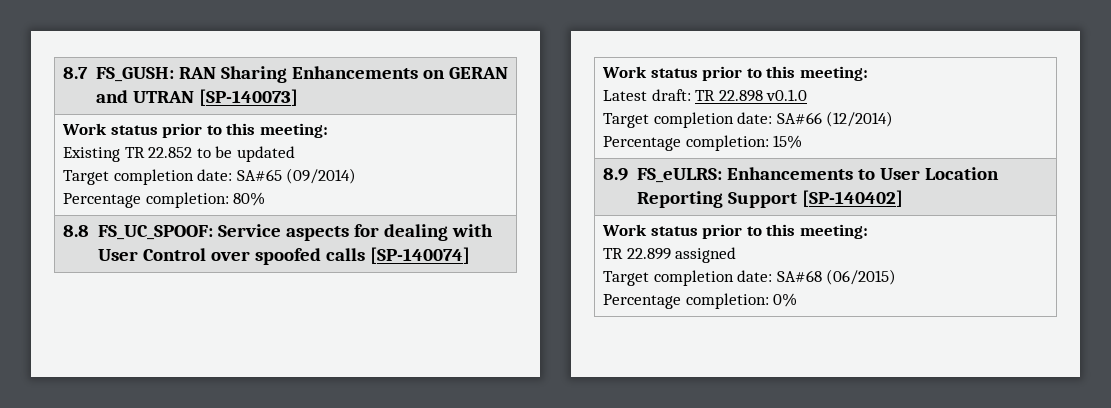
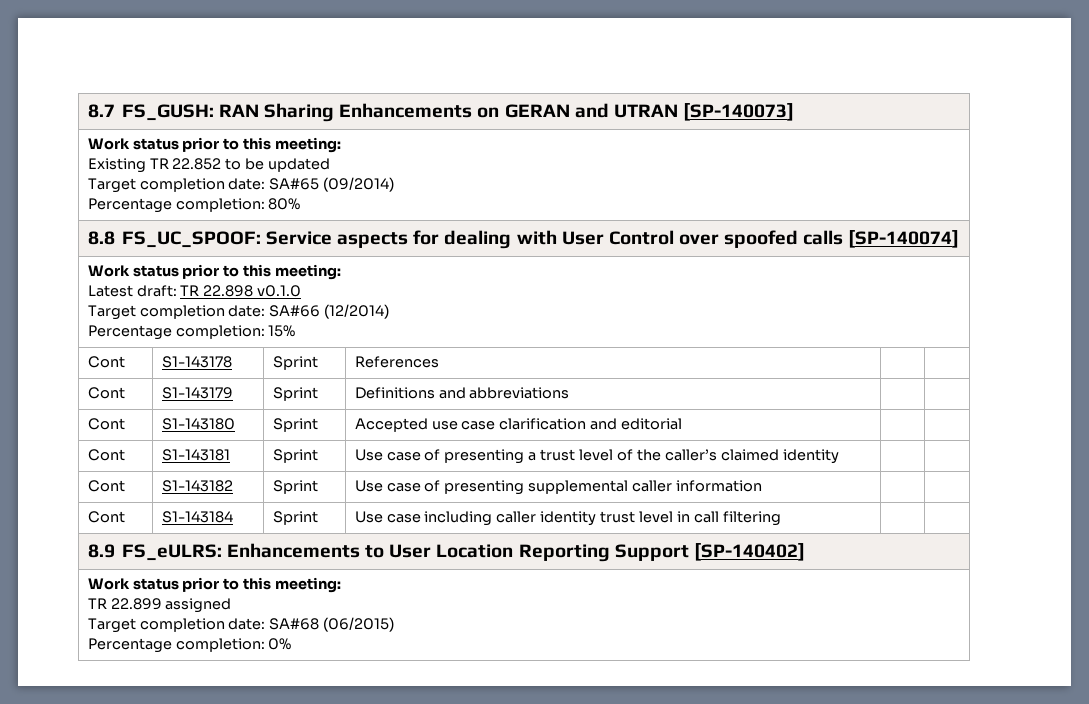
+ Cont | S1-143178 | Sprint | References | |
+ Cont | S1-143179 | Sprint | Definitions and abbreviations | |
+ Cont | S1-143180 | Sprint | Accepted use case clarification and editorial | |
+ Cont | S1-143181 | Sprint | Use case of presenting a trust level of the caller’s claimed identity | |
+ Cont | S1-143182 | Sprint | Use case of presenting supplemental caller information | |
+ Cont | S1-143184 | Sprint | Use case including caller identity trust level in call filtering | |

